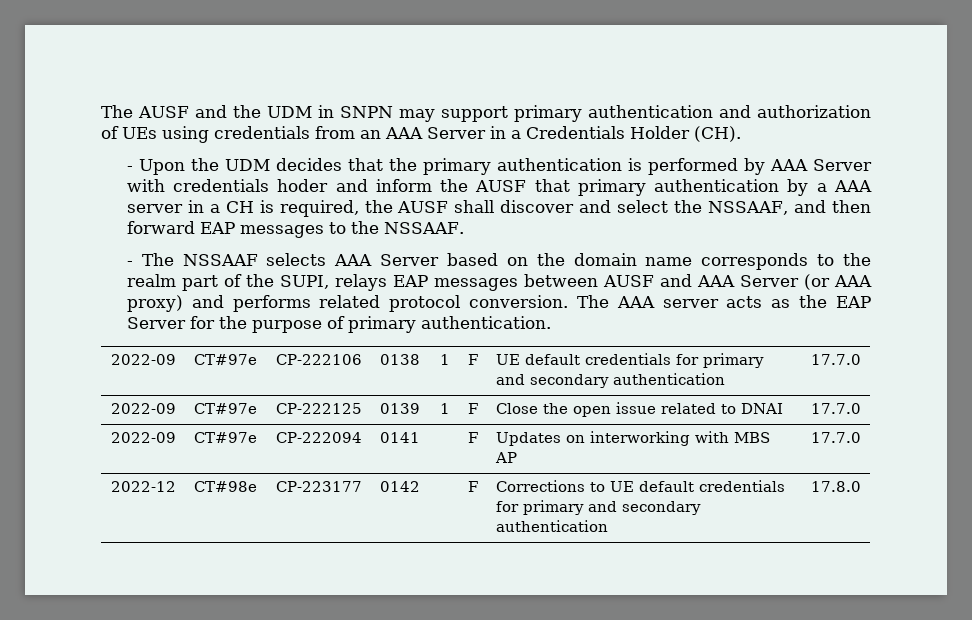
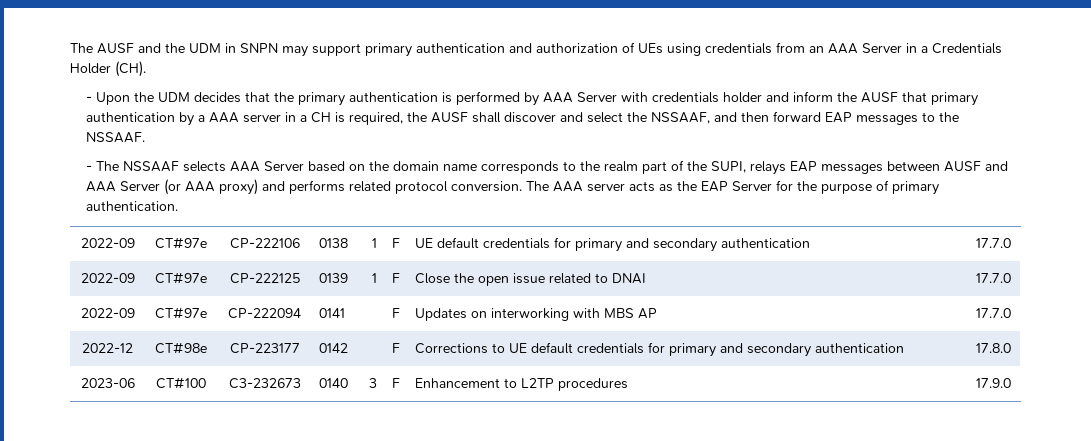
- - Upon the UDM decides that the primary authentication is performed by AAA Server with credentials hoder and inform the AUSF that primary authentication by a AAA server in a CH is required, the AUSF shall discover and select the NSSAAF, and then forward EAP messages to the NSSAAF.
+ - Upon the UDM decides that the primary authentication is performed by AAA Server with credentials holder and inform the AUSF that primary authentication by a AAA server in a CH is required, the AUSF shall discover and select the NSSAAF, and then forward EAP messages to the NSSAAF.
+ 2023-06 | CT#100 | C3-232673 | 0140 | 3 | F | Enhancement to L2TP procedures | 17.9.0

